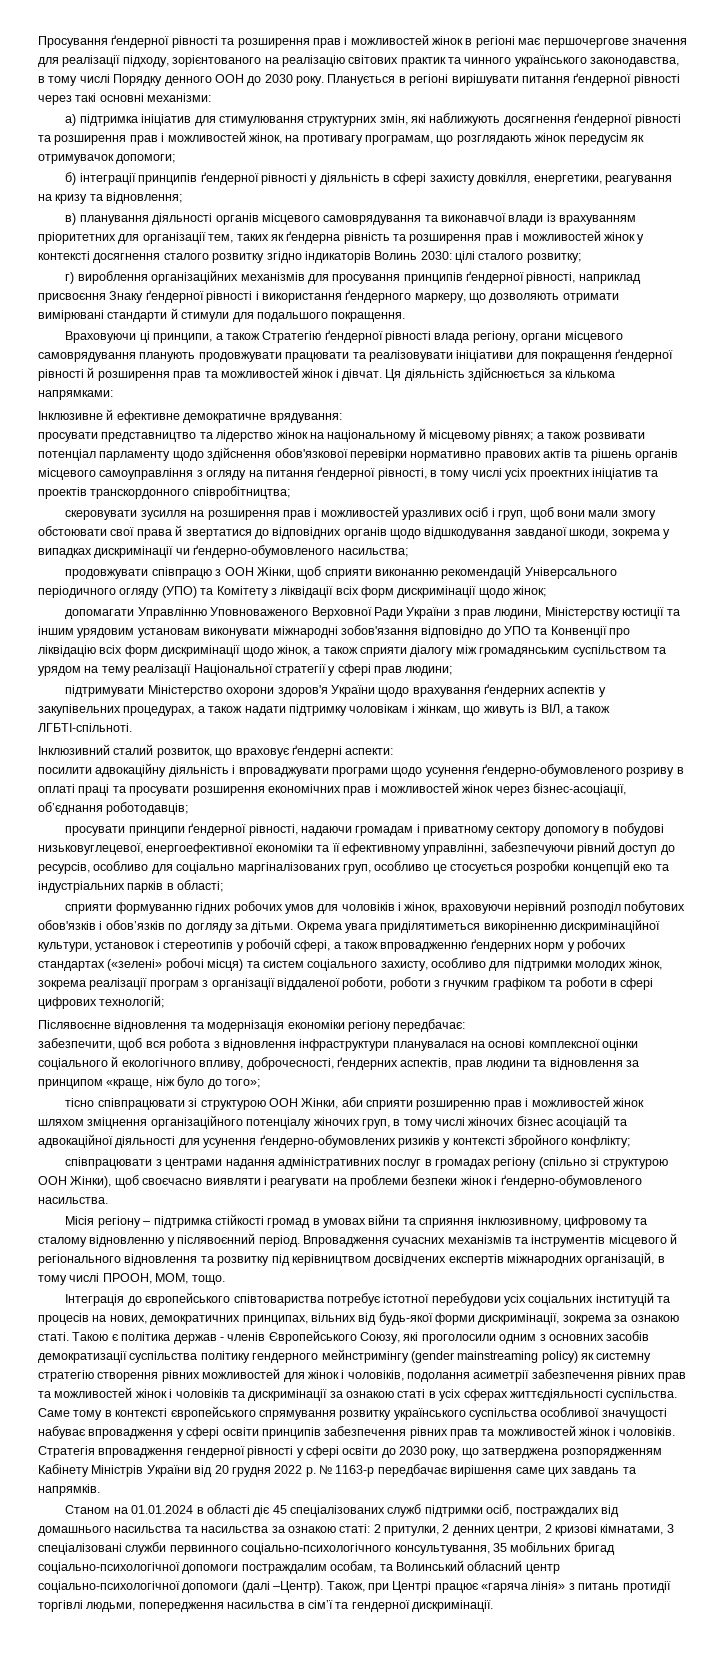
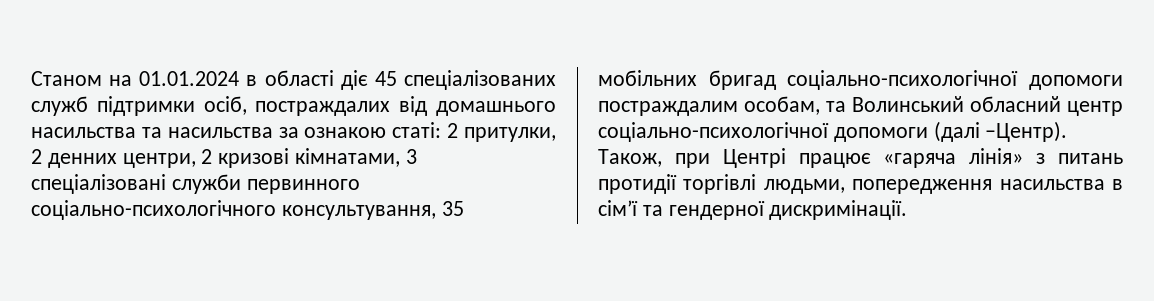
- Просування ґендерної рівності та розширення прав і можливостей жінок в регіоні має першочергове значення для реалізації підходу, зорієнтованого на реалізацію світових практик та чинного українського законодавства, в тому числі Порядку денного ООН до 2030 року. Планується в регіоні вирішувати питання ґендерної рівності через такі основні механізми:
- а) підтримка ініціатив для стимулювання структурних змін, які наближують досягнення ґендерної рівності та розширення прав і можливостей жінок, на противагу програмам, що розглядають жінок передусім як отримувачок допомоги;
- б) інтеграції принципів ґендерної рівності у діяльність в сфері захисту довкілля, енергетики, реагування на кризу та відновлення;
- в) планування діяльності органів місцевого самоврядування та виконавчої влади із врахуванням пріоритетних для організації тем, таких як ґендерна рівність та розширення прав і можливостей жінок у контексті досягнення сталого розвитку згідно індикаторів Волинь 2030: цілі сталого розвитку;
- г) вироблення організаційних механізмів для просування принципів ґендерної рівності, наприклад присвоєння Знаку ґендерної рівності і використання ґендерного маркеру, що дозволяють отримати вимірювані стандарти й стимули для подальшого покращення.
- Враховуючи ці принципи, а також Стратегію ґендерної рівності влада регіону, органи місцевого самоврядування планують продовжувати працювати та реалізовувати ініціативи для покращення ґендерної рівності й розширення прав та можливостей жінок і дівчат. Ця діяльність здійснюється за кількома напрямками:
- Інклюзивне й ефективне демократичне врядування:
- просувати представництво та лідерство жінок на національному й місцевому рівнях; а також розвивати потенціал парламенту щодо здійснення обов'язкової перевірки нормативно правових актів та рішень органів місцевого самоуправління з огляду на питання ґендерної рівності, в тому числі усіх проектних ініціатив та проектів транскордонного співробітництва;
- скеровувати зусилля на розширення прав і можливостей уразливих осіб і груп, щоб вони мали змогу обстоювати свої права й звертатися до відповідних органів щодо відшкодування завданої шкоди, зокрема у випадках дискримінації чи ґендерно-обумовленого насильства;
- продовжувати співпрацю з ООН Жінки, щоб сприяти виконанню рекомендацій Універсального періодичного огляду (УПО) та Комітету з ліквідації всіх форм дискримінації щодо жінок;
- допомагати Управлінню Уповноваженого Верховної Ради України з прав людини, Міністерству юстиції та іншим урядовим установам виконувати міжнародні зобов'язання відповідно до УПО та Конвенції про ліквідацію всіх форм дискримінації щодо жінок, а також сприяти діалогу між громадянським суспільством та урядом на тему реалізації Національної стратегії у сфері прав людини;
- підтримувати Міністерство охорони здоров'я України щодо врахування ґендерних аспектів у закупівельних процедурах, а також надати підтримку чоловікам і жінкам, що живуть із ВІЛ, а також ЛГБТІ-спільноті.
- Інклюзивний сталий розвиток, що враховує ґендерні аспекти:
- посилити адвокаційну діяльність і впроваджувати програми щодо усунення ґендерно-обумовленого розриву в оплаті праці та просувати розширення економічних прав і можливостей жінок через бізнес-асоціації, об’єднання роботодавців;
- просувати принципи ґендерної рівності, надаючи громадам і приватному сектору допомогу в побудові низьковуглецевої, енергоефективної економіки та її ефективному управлінні, забезпечуючи рівний доступ до ресурсів, особливо для соціально маргіналізованих груп, особливо це стосується розробки концепцій еко та індустріальних парків в області;
- сприяти формуванню гідних робочих умов для чоловіків і жінок, враховуючи нерівний розподіл побутових обов'язків і обов’язків по догляду за дітьми. Окрема увага приділятиметься викоріненню дискримінаційної культури, установок і стереотипів у робочій сфері, а також впровадженню ґендерних норм у робочих стандартах («зелені» робочі місця) та систем соціального захисту, особливо для підтримки молодих жінок, зокрема реалізації програм з організації віддаленої роботи, роботи з гнучким графіком та роботи в сфері цифрових технологій;
- Післявоєнне відновлення та модернізація економіки регіону передбачає:
- забезпечити, щоб вся робота з відновлення інфраструктури планувалася на основі комплексної оцінки соціального й екологічного впливу, доброчесності, ґендерних аспектів, прав людини та відновлення за принципом «краще, ніж було до того»;
- тісно співпрацювати зі структурою ООН Жінки, аби сприяти розширенню прав і можливостей жінок шляхом зміцнення організаційного потенціалу жіночих груп, в тому числі жіночих бізнес асоціацій та адвокаційної діяльності для усунення ґендерно-обумовлених ризиків у контексті збройного конфлікту;
- співпрацювати з центрами надання адміністративних послуг в громадах регіону (спільно зі структурою ООН Жінки), щоб своєчасно виявляти і реагувати на проблеми безпеки жінок і ґендерно-обумовленого насильства.
- Місія регіону – підтримка стійкості громад в умовах війни та сприяння інклюзивному, цифровому та сталому відновленню у післявоєнний період. Впровадження сучасних механізмів та інструментів місцевого й регіонального відновлення та розвитку під керівництвом досвідчених експертів міжнародних організацій, в тому числі ПРООН, МОМ, тощо.
- Інтеграція до європейського співтовариства потребує істотної перебудови усіх соціальних інституцій та процесів на нових, демократичних принципах, вільних від будь-якої форми дискримінації, зокрема за ознакою статі. Такою є політика держав - членів Європейського Союзу, які проголосили одним з основних засобів демократизації суспільства політику гендерного мейнстримінгу (gender mainstreaming policy) як системну стратегію створення рівних можливостей для жінок і чоловіків, подолання асиметрії забезпечення рівних прав та можливостей жінок і чоловіків та дискримінації за ознакою статі в усіх сферах життєдіяльності суспільства. Саме тому в контексті європейського спрямування розвитку українського суспільства особливої значущості набуває впровадження у сфері освіти принципів забезпечення рівних прав та можливостей жінок і чоловіків. Стратегія впровадження гендерної рівності у сфері освіти до 2030 року, що затверджена розпорядженням Кабінету Міністрів України від 20 грудня 2022 р. № 1163-р передбачає вирішення саме цих завдань та напрямків.

